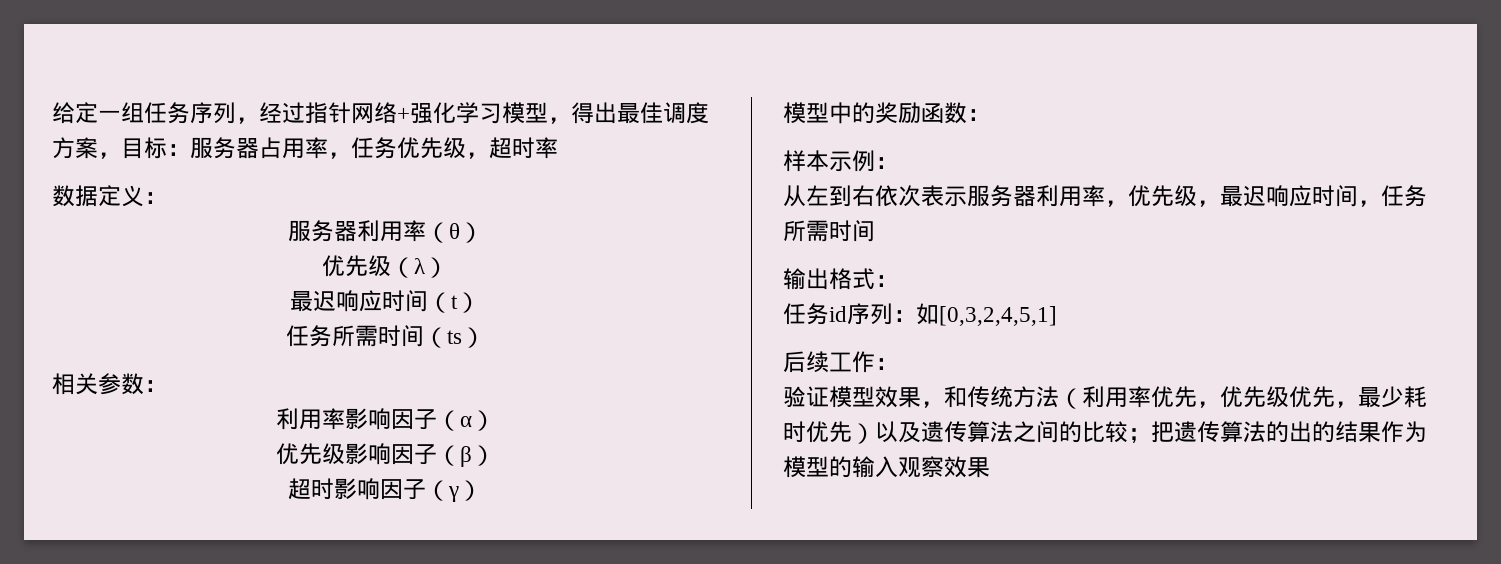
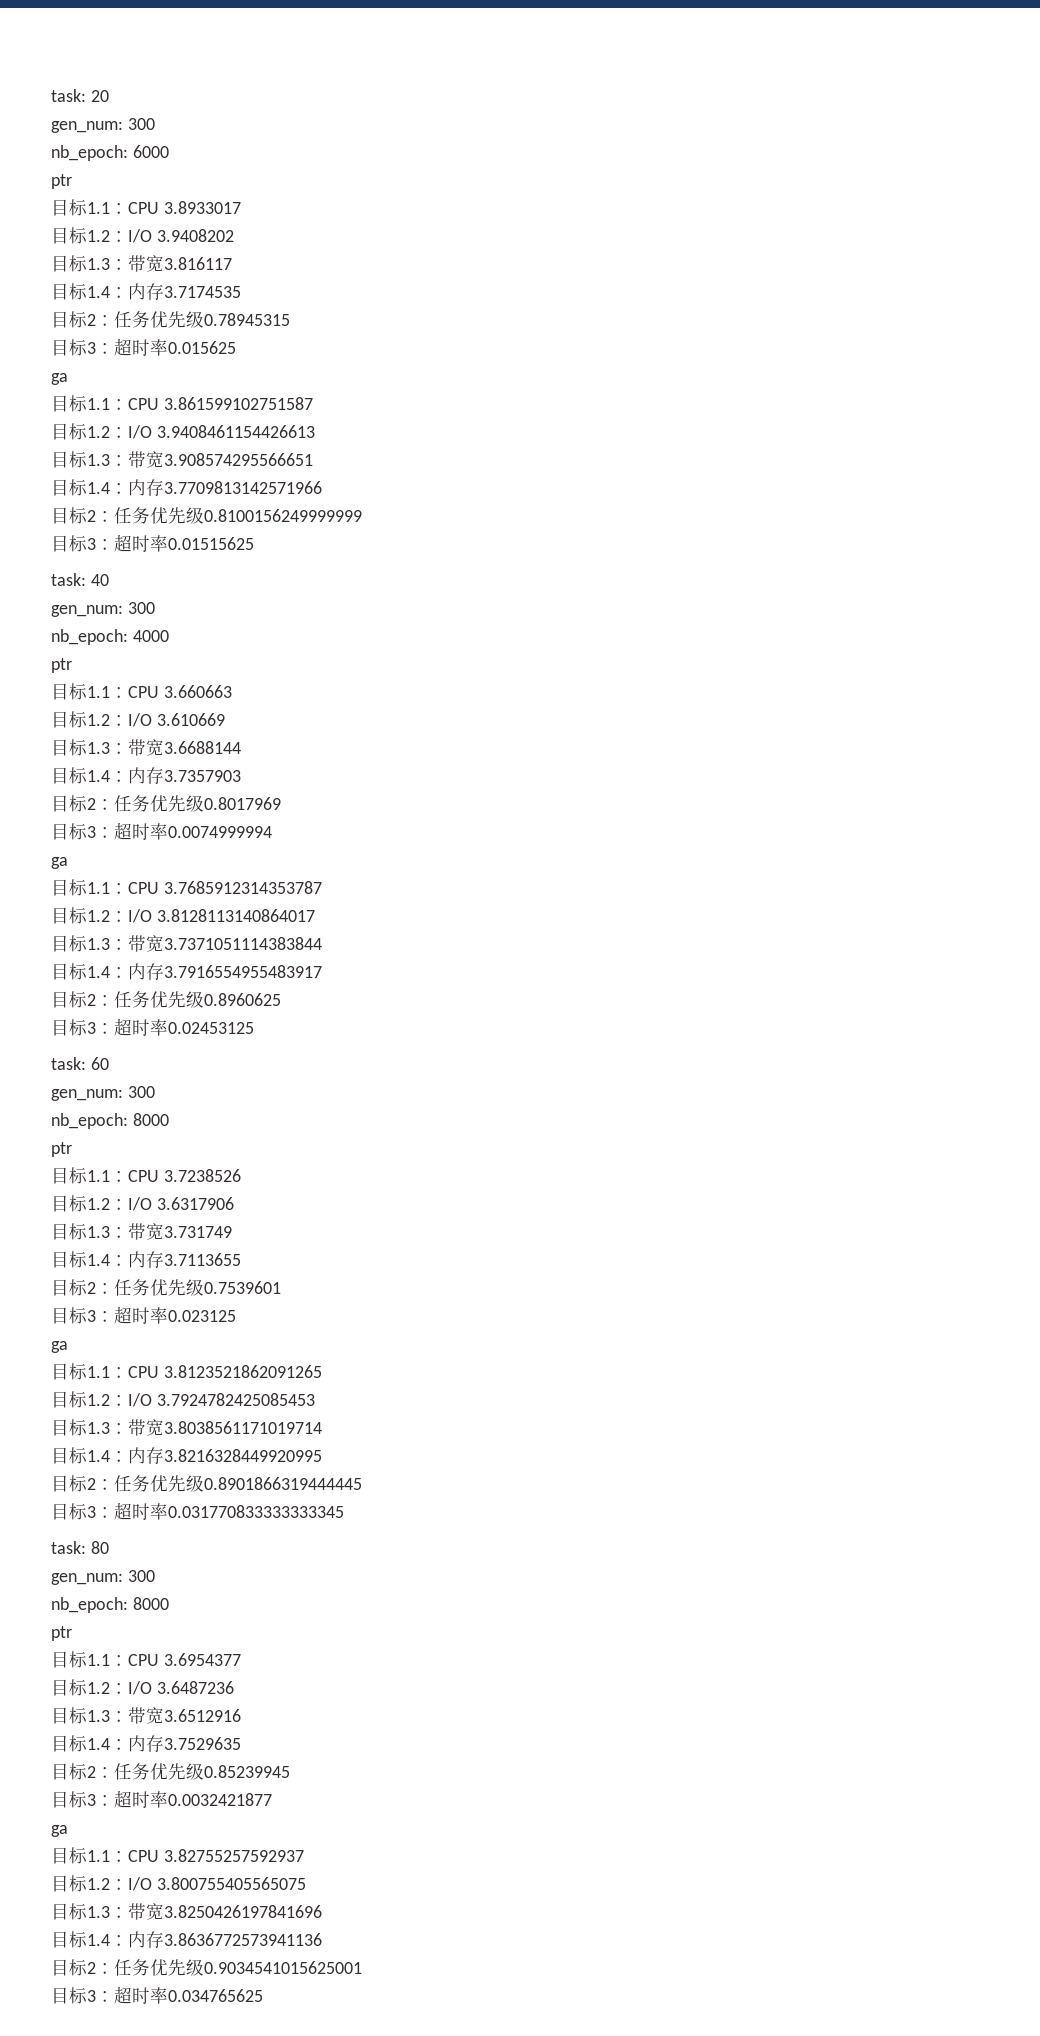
- 给定一组任务序列，经过指针网络+强化学习模型，得出最佳调度方案，目标：服务器占用率，任务优先级，超时率
- 数据定义：
- 服务器利用率（θ）
- 优先级（λ）
- 最迟响应时间（t）
- 任务所需时间（ts）
- 相关参数：
- 利用率影响因子（α）
- 优先级影响因子（β）
- 超时影响因子（γ）
- 模型中的奖励函数：
- 样本示例：
- 从左到右依次表示服务器利用率，优先级，最迟响应时间，任务所需时间
- 输出格式：
- 任务id序列：如[0,3,2,4,5,1]
- 后续工作：
- 验证模型效果，和传统方法（利用率优先，优先级优先，最少耗时优先）以及遗传算法之间的比较；把遗传算法的出的结果作为模型的输入观察效果
+ task: 20
+ gen_num: 300
+ nb_epoch: 6000
+ ptr
+ 目标1.1：CPU 3.8933017
+ 目标1.2：I/O 3.9408202
+ 目标1.3：带宽3.816117
+ 目标1.4：内存3.7174535
+ 目标2：任务优先级0.78945315
+ 目标3：超时率0.015625
+ ga
+ 目标1.1：CPU 3.861599102751587
+ 目标1.2：I/O 3.9408461154426613
+ 目标1.3：带宽3.908574295566651
+ 目标1.4：内存3.7709813142571966
+ 目标2：任务优先级0.8100156249999999
+ 目标3：超时率0.01515625
+ task: 40
+ gen_num: 300
+ nb_epoch: 4000
+ ptr
+ 目标1.1：CPU 3.660663
+ 目标1.2：I/O 3.610669
+ 目标1.3：带宽3.6688144
+ 目标1.4：内存3.7357903
+ 目标2：任务优先级0.8017969
+ 目标3：超时率0.0074999994
+ ga
+ 目标1.1：CPU 3.7685912314353787
+ 目标1.2：I/O 3.8128113140864017
+ 目标1.3：带宽3.7371051114383844
+ 目标1.4：内存3.7916554955483917
+ 目标2：任务优先级0.8960625
+ 目标3：超时率0.02453125
+ task: 60
+ gen_num: 300
+ nb_epoch: 8000
+ ptr
+ 目标1.1：CPU 3.7238526
+ 目标1.2：I/O 3.6317906
+ 目标1.3：带宽3.731749
+ 目标1.4：内存3.7113655
+ 目标2：任务优先级0.7539601
+ 目标3：超时率0.023125
+ ga
+ 目标1.1：CPU 3.8123521862091265
+ 目标1.2：I/O 3.7924782425085453
+ 目标1.3：带宽3.8038561171019714
+ 目标1.4：内存3.8216328449920995
+ 目标2：任务优先级0.8901866319444445
+ 目标3：超时率0.031770833333333345
+ task: 80
+ gen_num: 300
+ nb_epoch: 8000
+ ptr
+ 目标1.1：CPU 3.6954377
+ 目标1.2：I/O 3.6487236
+ 目标1.3：带宽3.6512916
+ 目标1.4：内存3.7529635
+ 目标2：任务优先级0.85239945
+ 目标3：超时率0.0032421877
+ ga
+ 目标1.1：CPU 3.82755257592937
+ 目标1.2：I/O 3.800755405565075
+ 目标1.3：带宽3.8250426197841696
+ 目标1.4：内存3.8636772573941136
+ 目标2：任务优先级0.9034541015625001
+ 目标3：超时率0.034765625

